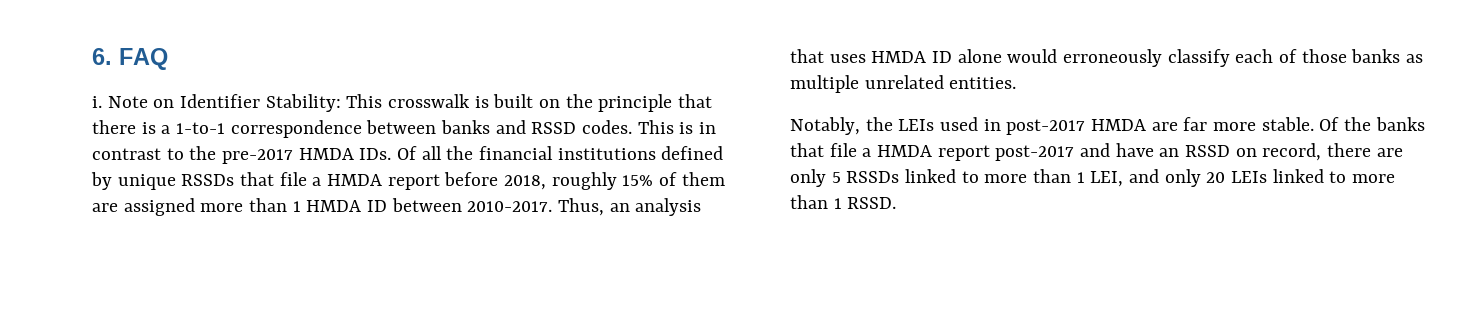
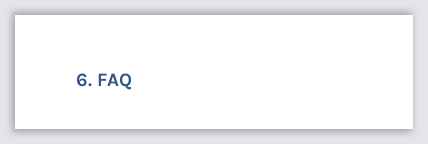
- i. Note on Identifier Stability: This crosswalk is built on the principle that there is a 1-to-1 correspondence between banks and RSSD codes. This is in contrast to the pre-2017 HMDA IDs. Of all the financial institutions defined by unique RSSDs that file a HMDA report before 2018, roughly 15% of them are assigned more than 1 HMDA ID between 2010-2017. Thus, an analysis that uses HMDA ID alone would erroneously classify each of those banks as multiple unrelated entities.
- Notably, the LEIs used in post-2017 HMDA are far more stable. Of the banks that file a HMDA report post-2017 and have an RSSD on record, there are only 5 RSSDs linked to more than 1 LEI, and only 20 LEIs linked to more than 1 RSSD.

